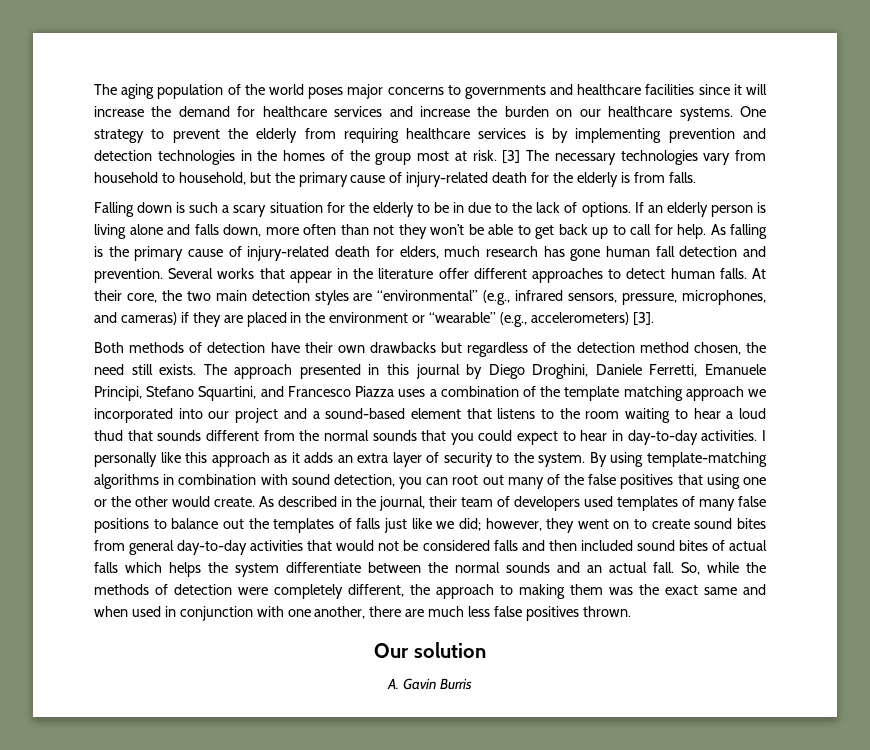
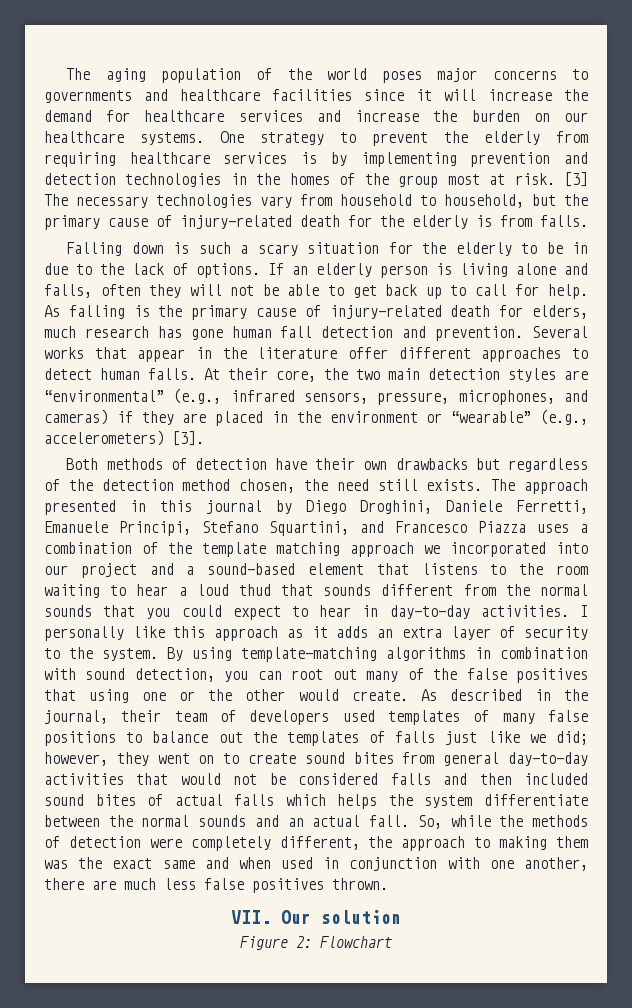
- If an elderly person is living alone and falls down, more often than not they won’t be able to get back up to call for help.
+ If an elderly person is living alone and falls, often they will not be able to get back up to call for help.
- Our solution
+ VII. Our solution
- A. Gavin Burris
+ Figure 2: Flowchart

